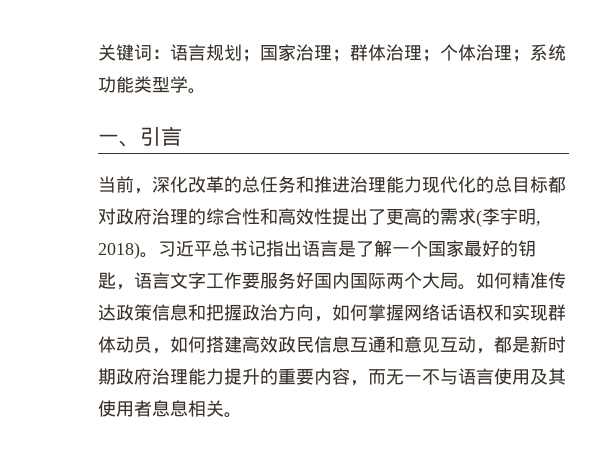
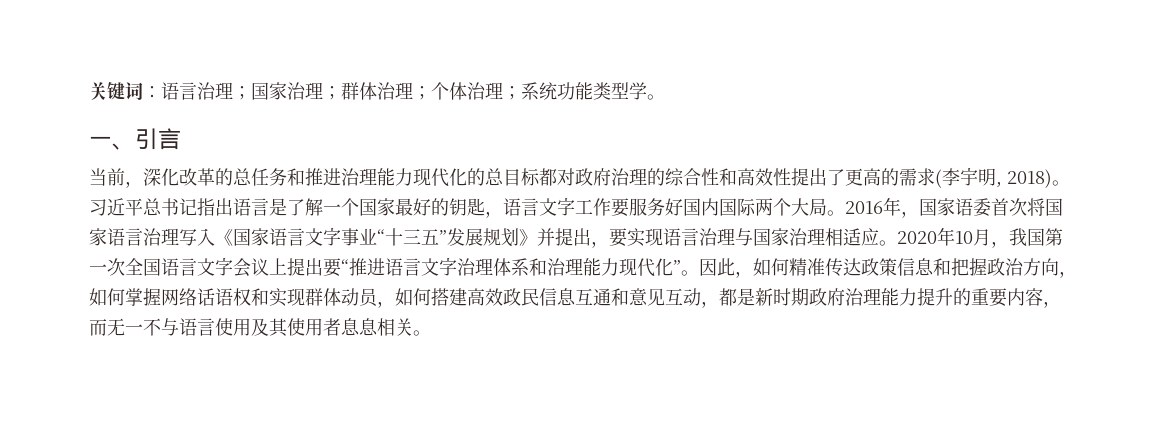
- 关键词：语言规划；国家治理；群体治理；个体治理；系统功能类型学。
+ 关键词：语言治理；国家治理；群体治理；个体治理；系统功能类型学。
- 如何精准传达政策信息和把握政治方向，如何掌握网络话语权和实现群体动员，如何搭建高效政民信息互通和意见互动，都是新时期政府治理能力提升的重要内容，而无一不与语言使用及其使用者息息相关。
+ 2016年，国家语委首次将国家语言治理写入《国家语言文字事业“十三五”发展规划》并提出，要实现语言治理与国家治理相适应。2020年10月，我国第一次全国语言文字会议上提出要“推进语言文字治理体系和治理能力现代化”。因此，如何精准传达政策信息和把握政治方向，如何掌握网络话语权和实现群体动员，如何搭建高效政民信息互通和意见互动，都是新时期政府治理能力提升的重要内容，而无一不与语言使用及其使用者息息相关。

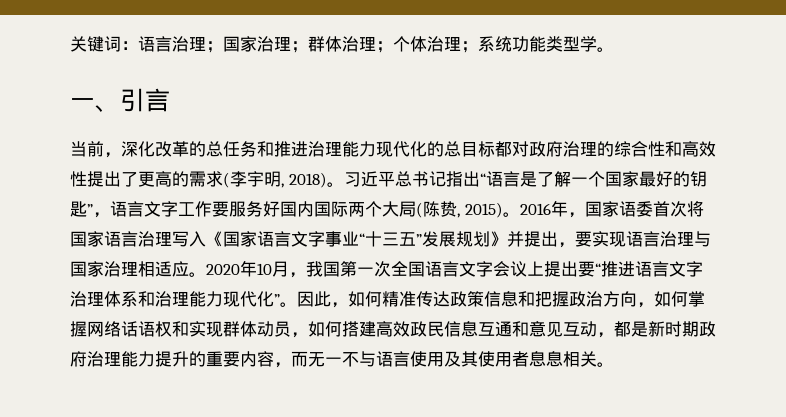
- 习近平总书记指出语言是了解一个国家最好的钥匙，语言文字工作要服务好国内国际两个大局。
+ 习近平总书记指出“语言是了解一个国家最好的钥匙”，语言文字工作要服务好国内国际两个大局(陈贽, 2015)。

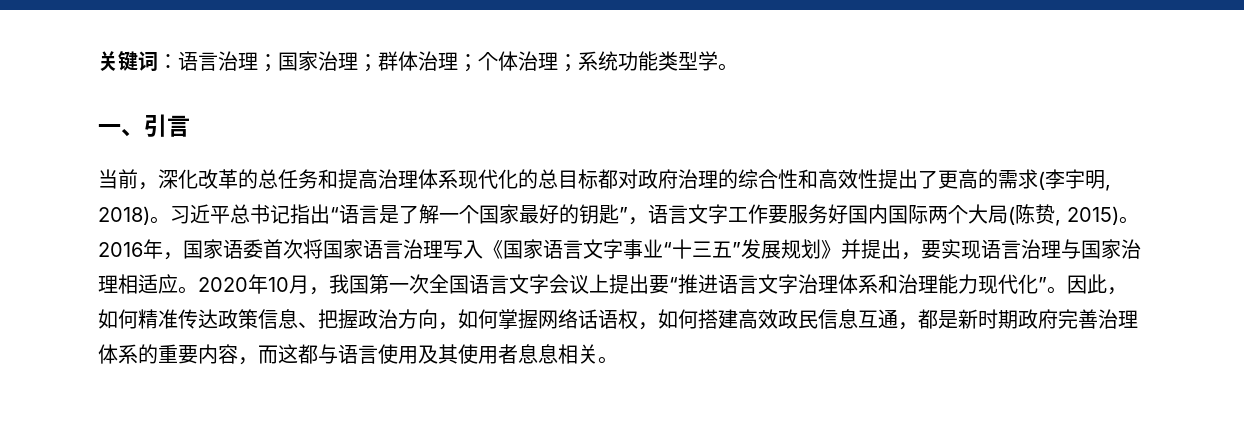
- 当前，深化改革的总任务和推进治理能力现代化的总目标都对政府治理的综合性和高效性提出了更高的需求(李宇明, 2018)。
+ 当前，深化改革的总任务和提高治理体系现代化的总目标都对政府治理的综合性和高效性提出了更高的需求(李宇明, 2018)。
- 因此，如何精准传达政策信息和把握政治方向，如何掌握网络话语权和实现群体动员，如何搭建高效政民信息互通和意见互动，都是新时期政府治理能力提升的重要内容，而无一不与语言使用及其使用者息息相关。
+ 因此，如何精准传达政策信息、把握政治方向，如何掌握网络话语权，如何搭建高效政民信息互通，都是新时期政府完善治理体系的重要内容，而这都与语言使用及其使用者息息相关。

